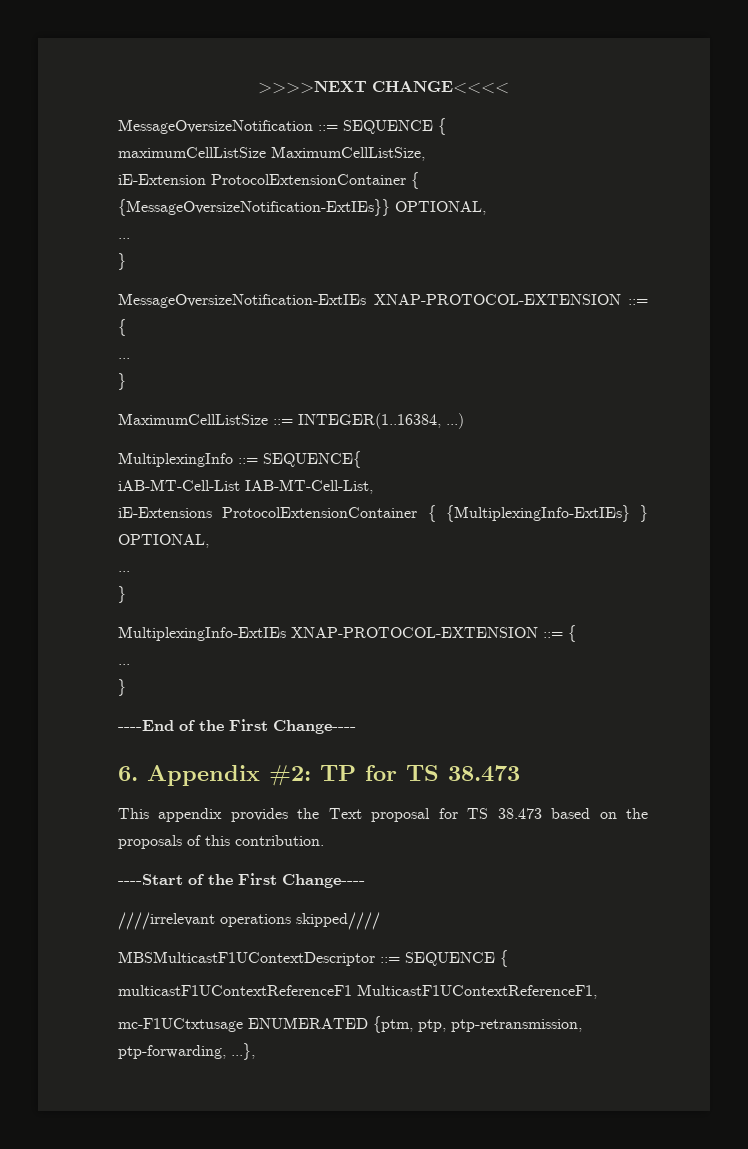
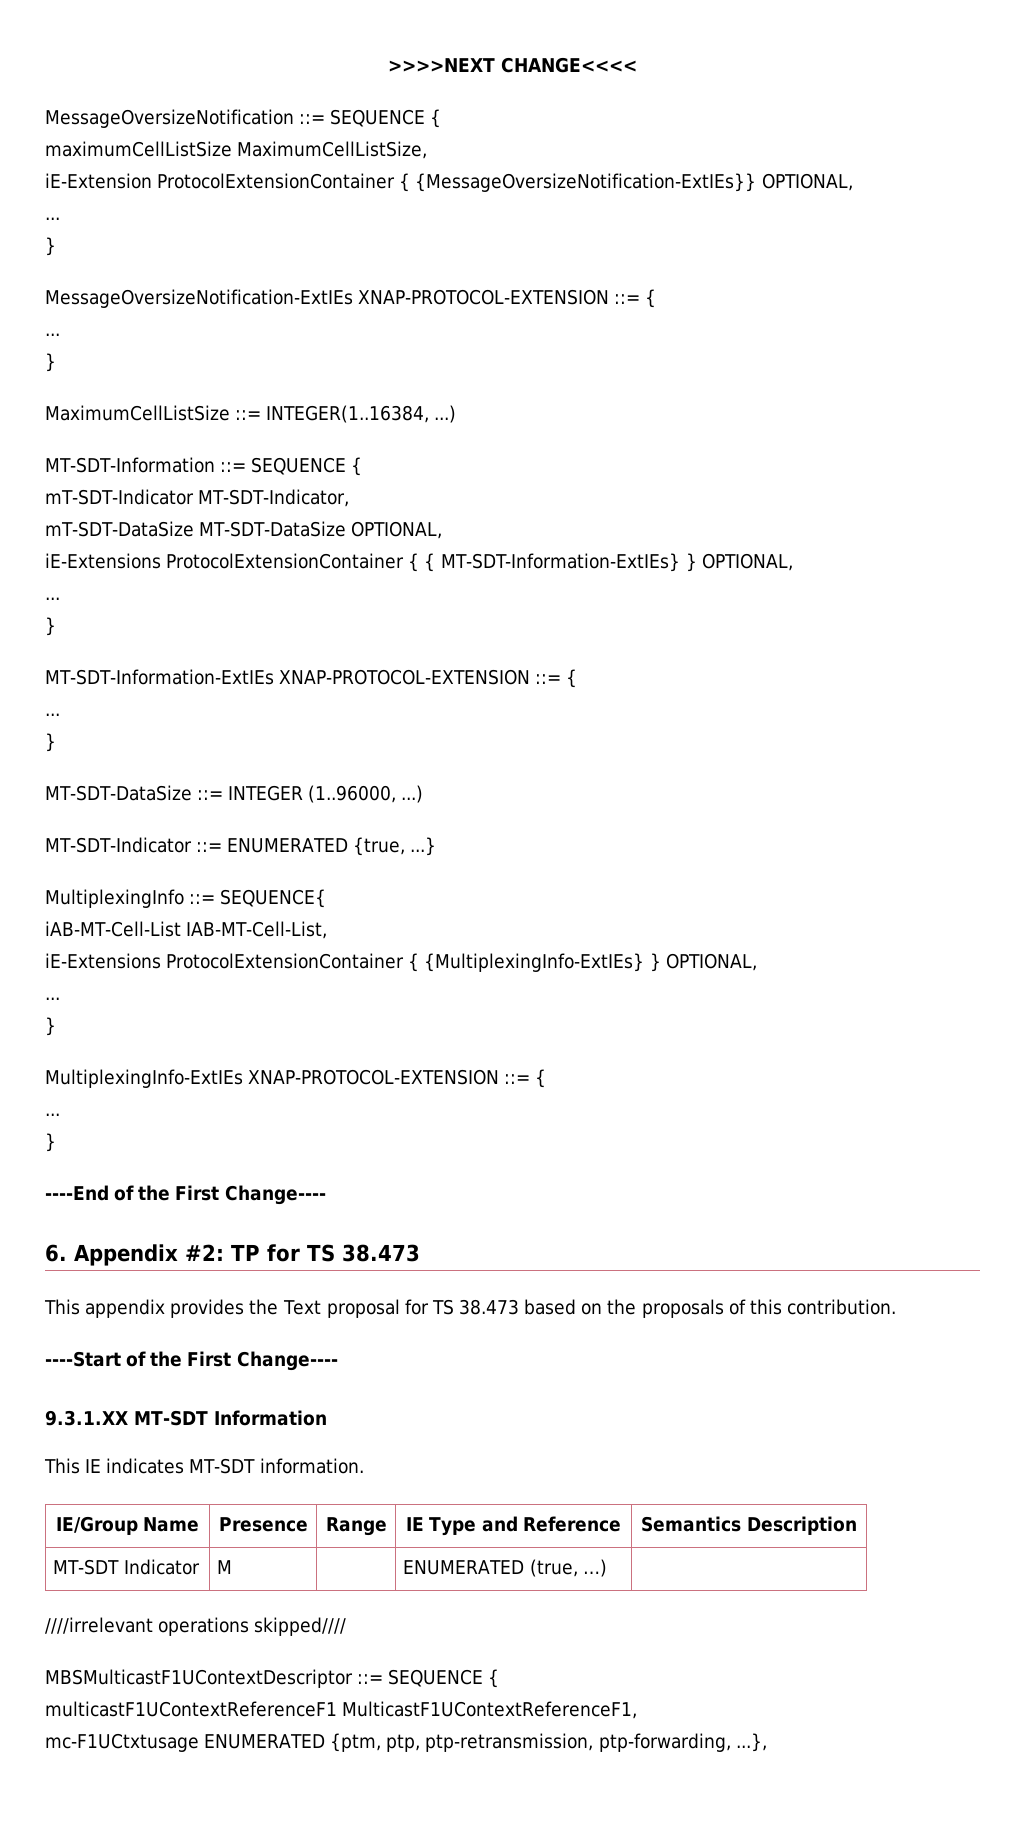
+ MT-SDT-Information ::= SEQUENCE {
+ mT-SDT-Indicator MT-SDT-Indicator,
+ mT-SDT-DataSize MT-SDT-DataSize OPTIONAL,
+ iE-Extensions ProtocolExtensionContainer { { MT-SDT-Information-ExtIEs} } OPTIONAL,
+ ...
+ }
+ MT-SDT-Information-ExtIEs XNAP-PROTOCOL-EXTENSION ::= {
+ ...
+ }
+ MT-SDT-DataSize ::= INTEGER (1..96000, ...)
+ MT-SDT-Indicator ::= ENUMERATED {true, ...}
+ 9.3.1.XX MT-SDT Information
+ This IE indicates MT-SDT information.
+ IE/Group Name | Presence | Range | IE Type and Reference | Semantics Description
+ MT-SDT Indicator | M | | ENUMERATED (true, …) |

